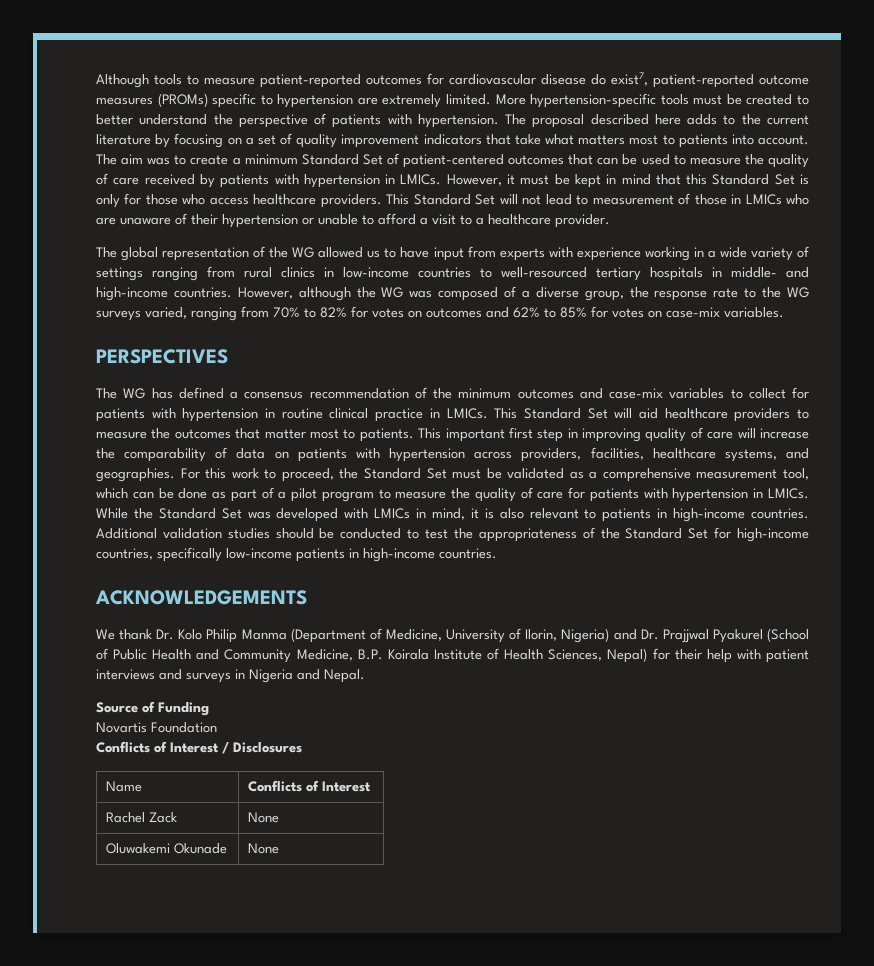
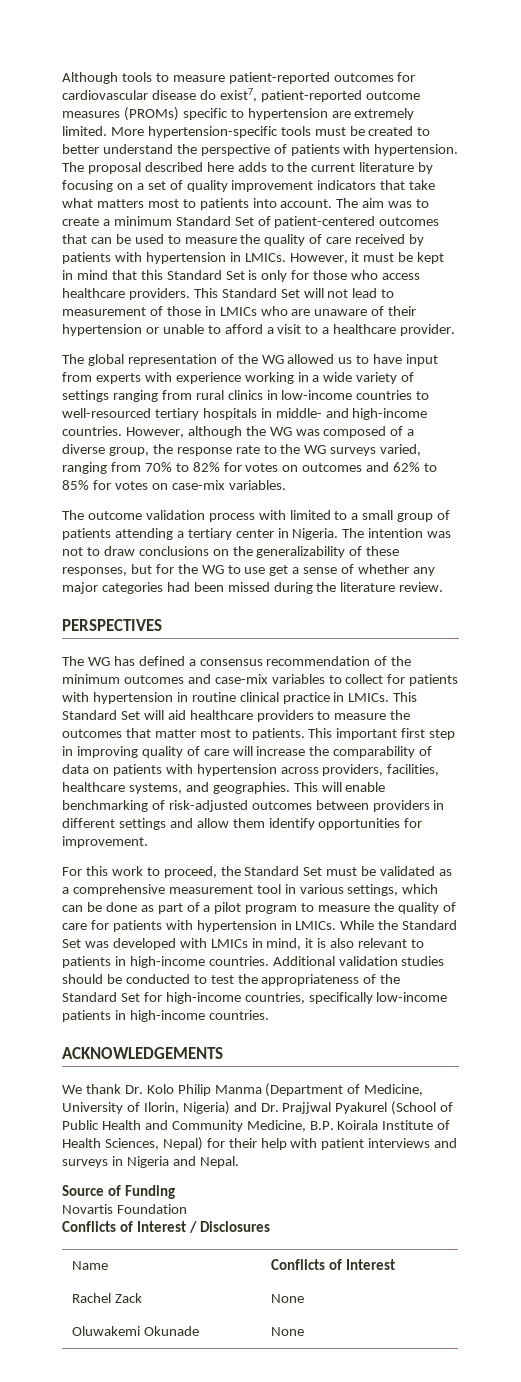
+ The outcome validation process with limited to a small group of patients attending a tertiary center in Nigeria. The intention was not to draw conclusions on the generalizability of these responses, but for the WG to use get a sense of whether any major categories had been missed during the literature review.
- This important first step in improving quality of care will increase the comparability of data on patients with hypertension across providers, facilities, healthcare systems, and geographies. For this work to proceed, the Standard Set must be validated as a comprehensive measurement tool, which can be done as part of a pilot program to measure the quality of care for patients with hypertension in LMICs.
+ This important first step in improving quality of care will increase the comparability of data on patients with hypertension across providers, facilities, healthcare systems, and geographies. This will enable benchmarking of risk-adjusted outcomes between providers in different settings and allow them identify opportunities for improvement.
+ For this work to proceed, the Standard Set must be validated as a comprehensive measurement tool in various settings, which can be done as part of a pilot program to measure the quality of care for patients with hypertension in LMICs.

